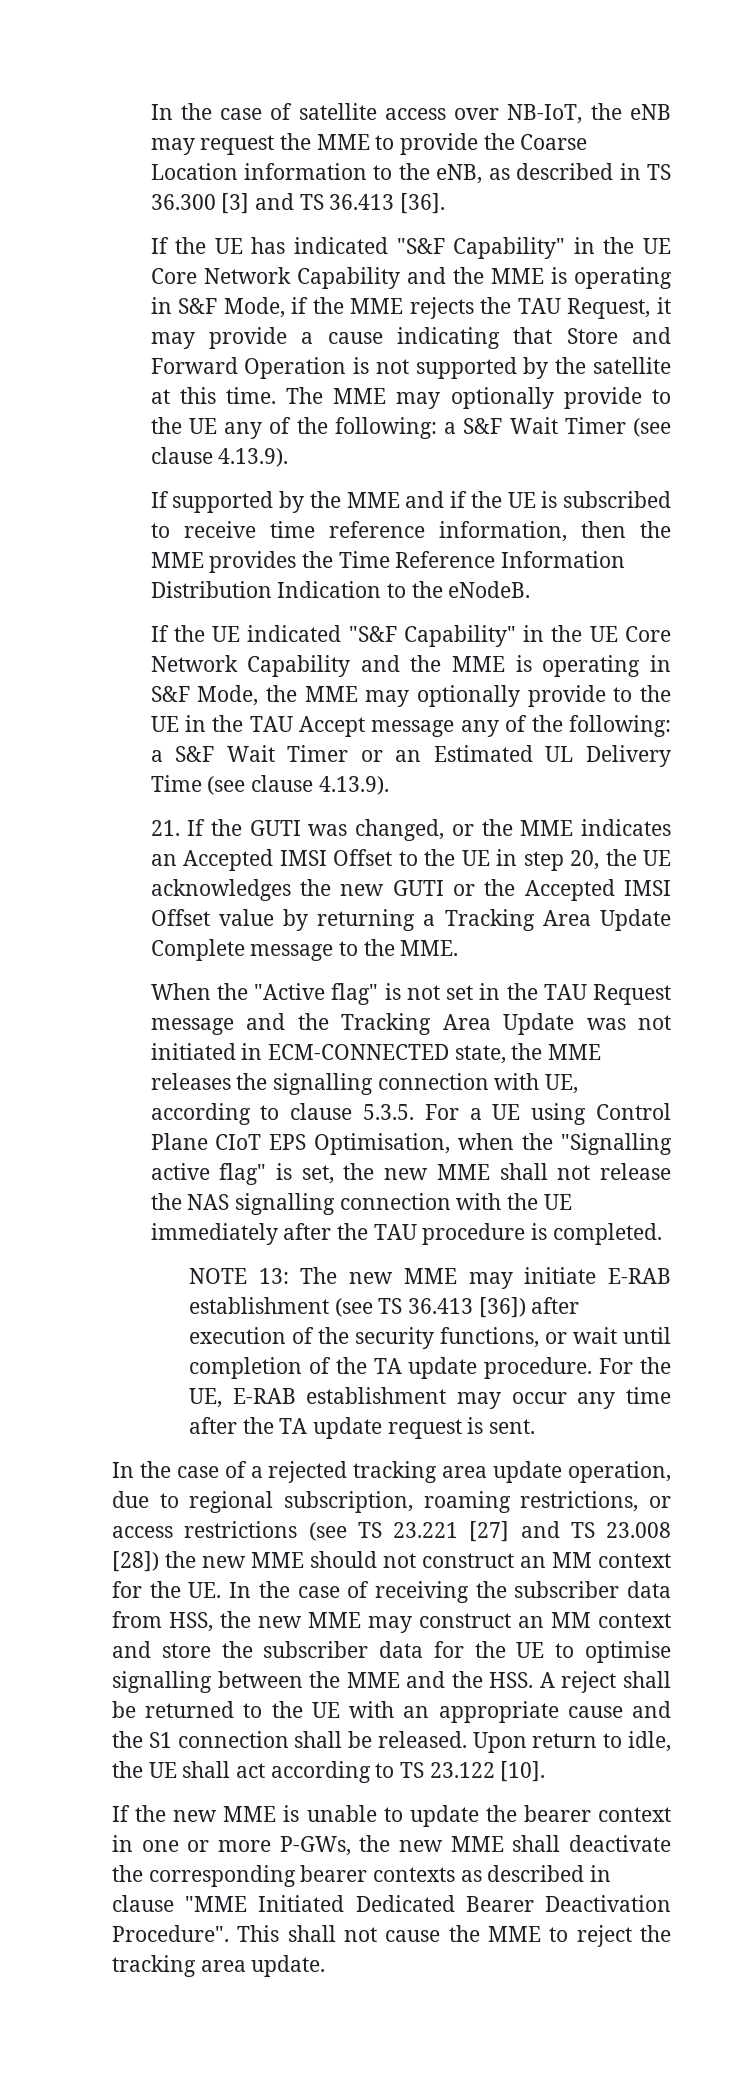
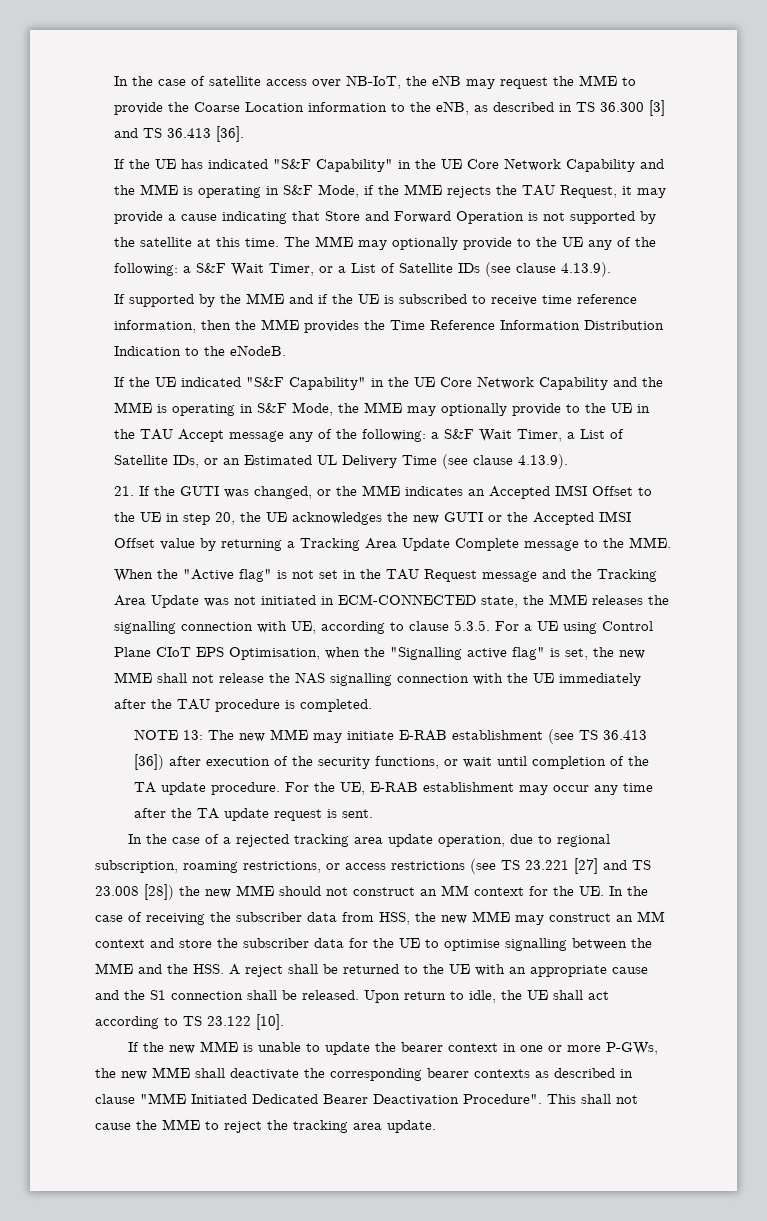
- The MME may optionally provide to the UE any of the following: a S&F Wait Timer (see clause 4.13.9).
+ The MME may optionally provide to the UE any of the following: a S&F Wait Timer, or a List of Satellite IDs (see clause 4.13.9).
- If the UE indicated "S&F Capability" in the UE Core Network Capability and the MME is operating in S&F Mode, the MME may optionally provide to the UE in the TAU Accept message any of the following: a S&F Wait Timer or an Estimated UL Delivery Time (see clause 4.13.9).
+ If the UE indicated "S&F Capability" in the UE Core Network Capability and the MME is operating in S&F Mode, the MME may optionally provide to the UE in the TAU Accept message any of the following: a S&F Wait Timer, a List of Satellite IDs, or an Estimated UL Delivery Time (see clause 4.13.9).

